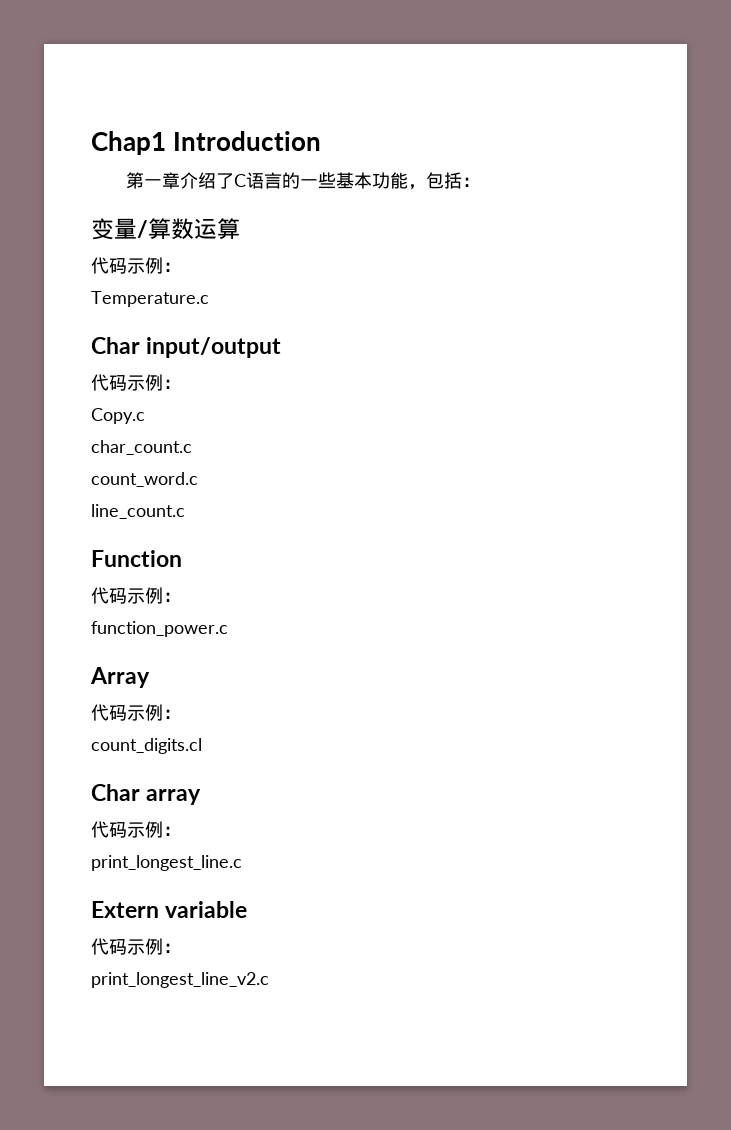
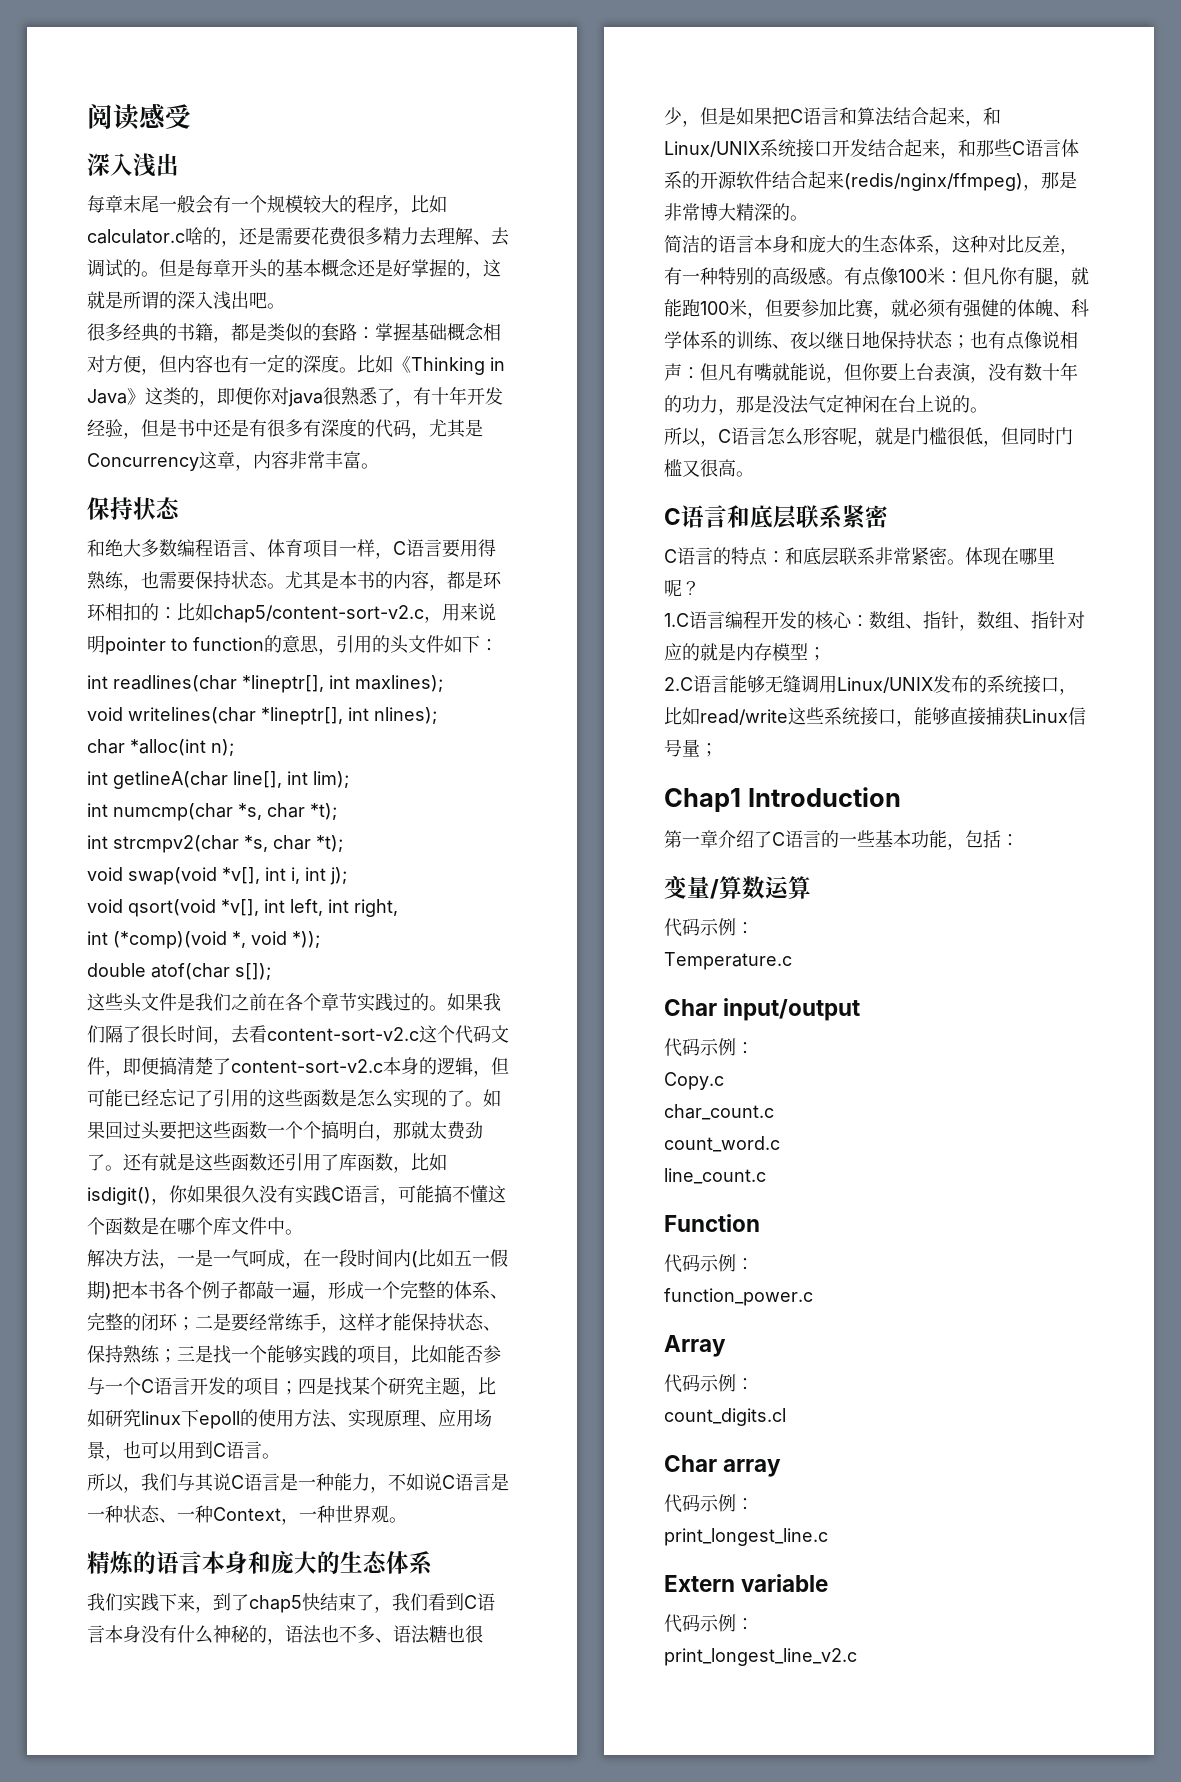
+ 阅读感受
+ 深入浅出
+ 每章末尾一般会有一个规模较大的程序，比如calculator.c啥的，还是需要花费很多精力去理解、去调试的。但是每章开头的基本概念还是好掌握的，这就是所谓的深入浅出吧。
+ 很多经典的书籍，都是类似的套路：掌握基础概念相对方便，但内容也有一定的深度。比如《Thinking in Java》这类的，即便你对java很熟悉了，有十年开发经验，但是书中还是有很多有深度的代码，尤其是Concurrency这章，内容非常丰富。
+ 保持状态
+ 和绝大多数编程语言、体育项目一样，C语言要用得熟练，也需要保持状态。尤其是本书的内容，都是环环相扣的：比如chap5/content-sort-v2.c，用来说明pointer to function的意思，引用的头文件如下：
+ int readlines(char *lineptr[], int maxlines);
+ void writelines(char *lineptr[], int nlines);
+ char *alloc(int n);
+ int getlineA(char line[], int lim);
+ int numcmp(char *s, char *t);
+ int strcmpv2(char *s, char *t);
+ void swap(void *v[], int i, int j);
+ void qsort(void *v[], int left, int right,
+ int (*comp)(void *, void *));
+ double atof(char s[]);
+ 这些头文件是我们之前在各个章节实践过的。如果我们隔了很长时间，去看content-sort-v2.c这个代码文件，即便搞清楚了content-sort-v2.c本身的逻辑，但可能已经忘记了引用的这些函数是怎么实现的了。如果回过头要把这些函数一个个搞明白，那就太费劲了。还有就是这些函数还引用了库函数，比如isdigit()，你如果很久没有实践C语言，可能搞不懂这个函数是在哪个库文件中。
+ 解决方法，一是一气呵成，在一段时间内(比如五一假期)把本书各个例子都敲一遍，形成一个完整的体系、完整的闭环；二是要经常练手，这样才能保持状态、保持熟练；三是找一个能够实践的项目，比如能否参与一个C语言开发的项目；四是找某个研究主题，比如研究linux下epoll的使用方法、实现原理、应用场景，也可以用到C语言。
+ 所以，我们与其说C语言是一种能力，不如说C语言是一种状态、一种Context，一种世界观。
+ 精炼的语言本身和庞大的生态体系
+ 我们实践下来，到了chap5快结束了，我们看到C语言本身没有什么神秘的，语法也不多、语法糖也很少，但是如果把C语言和算法结合起来，和Linux/UNIX系统接口开发结合起来，和那些C语言体系的开源软件结合起来(redis/nginx/ffmpeg)，那是非常博大精深的。
+ 简洁的语言本身和庞大的生态体系，这种对比反差，有一种特别的高级感。有点像100米：但凡你有腿，就能跑100米，但要参加比赛，就必须有强健的体魄、科学体系的训练、夜以继日地保持状态；也有点像说相声：但凡有嘴就能说，但你要上台表演，没有数十年的功力，那是没法气定神闲在台上说的。
+ 所以，C语言怎么形容呢，就是门槛很低，但同时门槛又很高。
+ C语言和底层联系紧密
+ C语言的特点：和底层联系非常紧密。体现在哪里呢？
+ 1.C语言编程开发的核心：数组、指针，数组、指针对应的就是内存模型；
+ 2.C语言能够无缝调用Linux/UNIX发布的系统接口，比如read/write这些系统接口，能够直接捕获Linux信号量；

